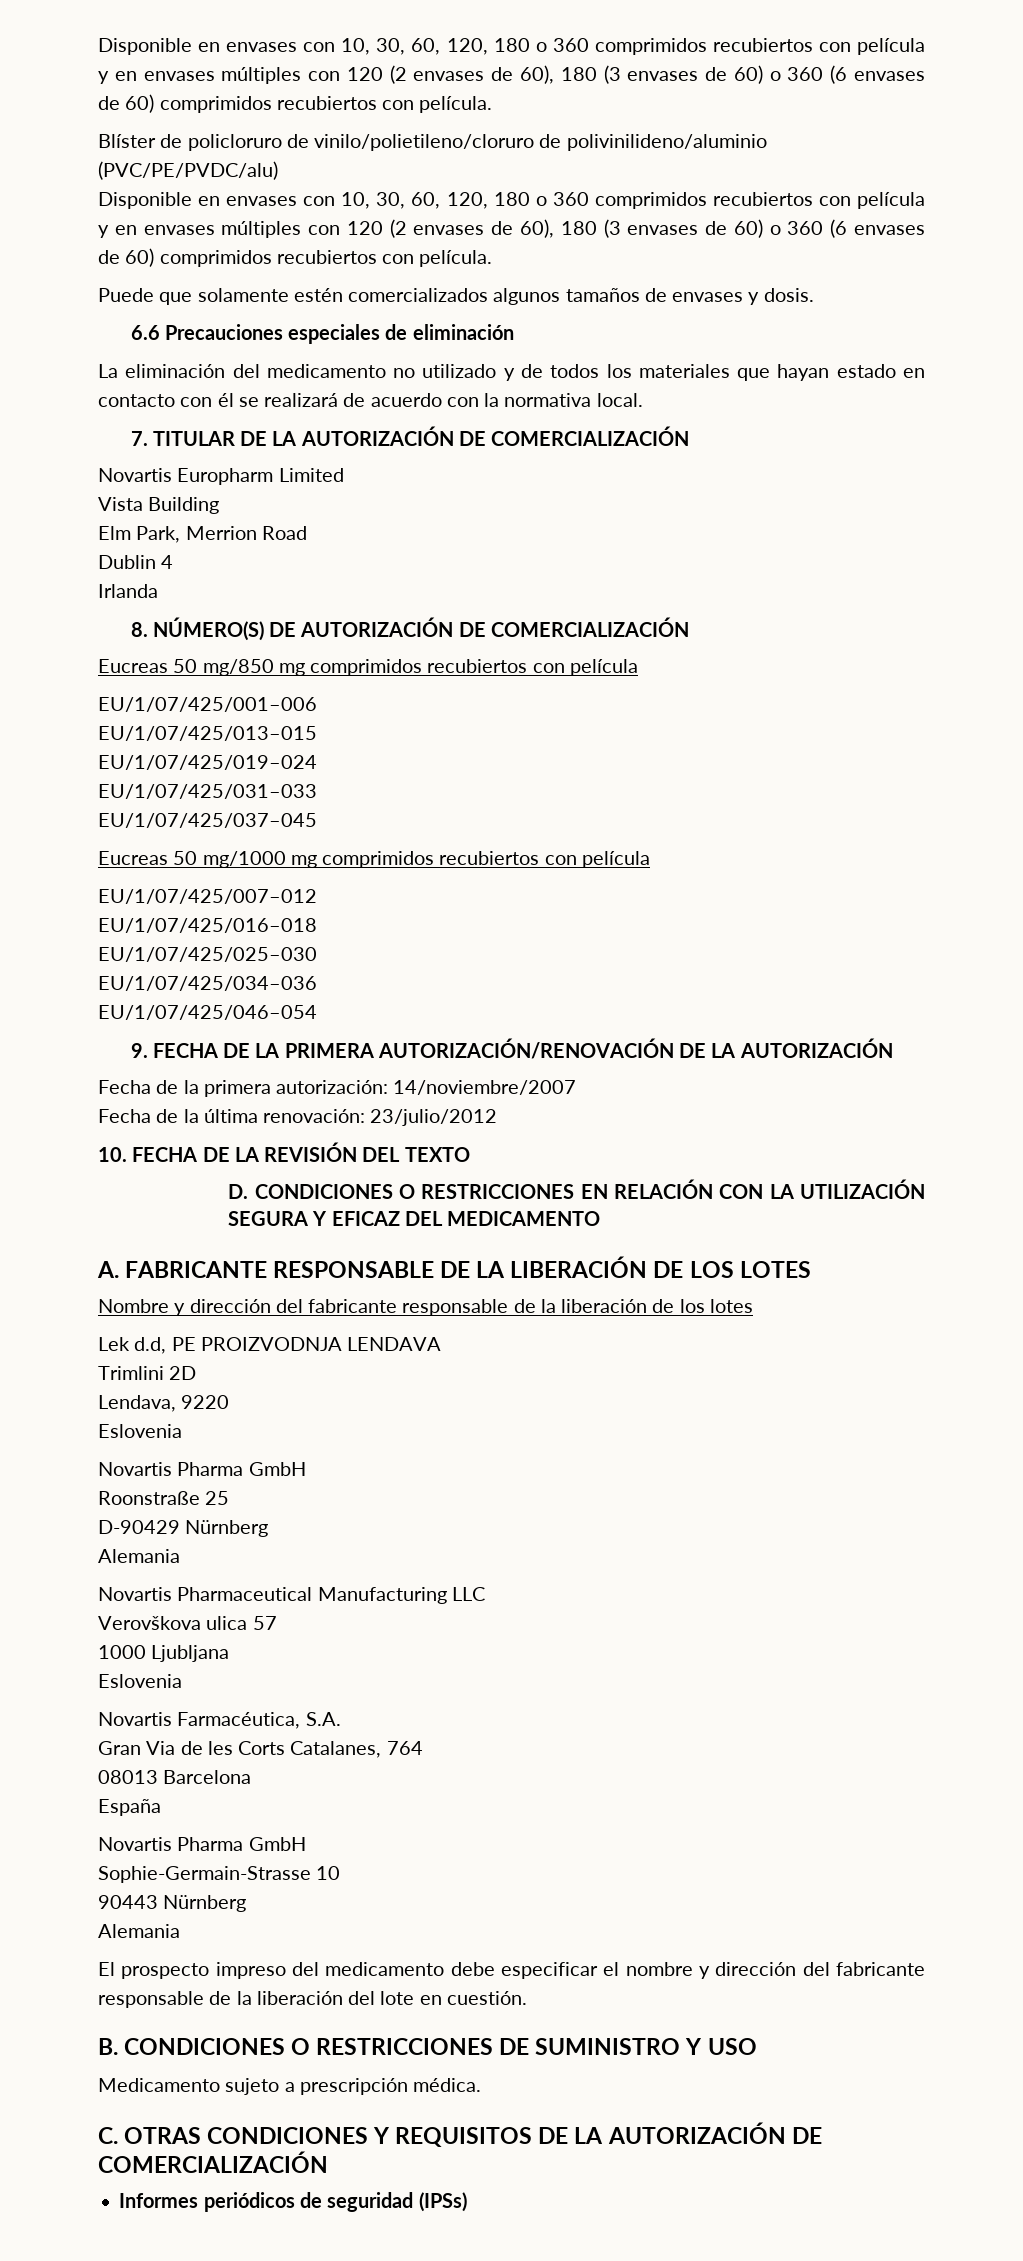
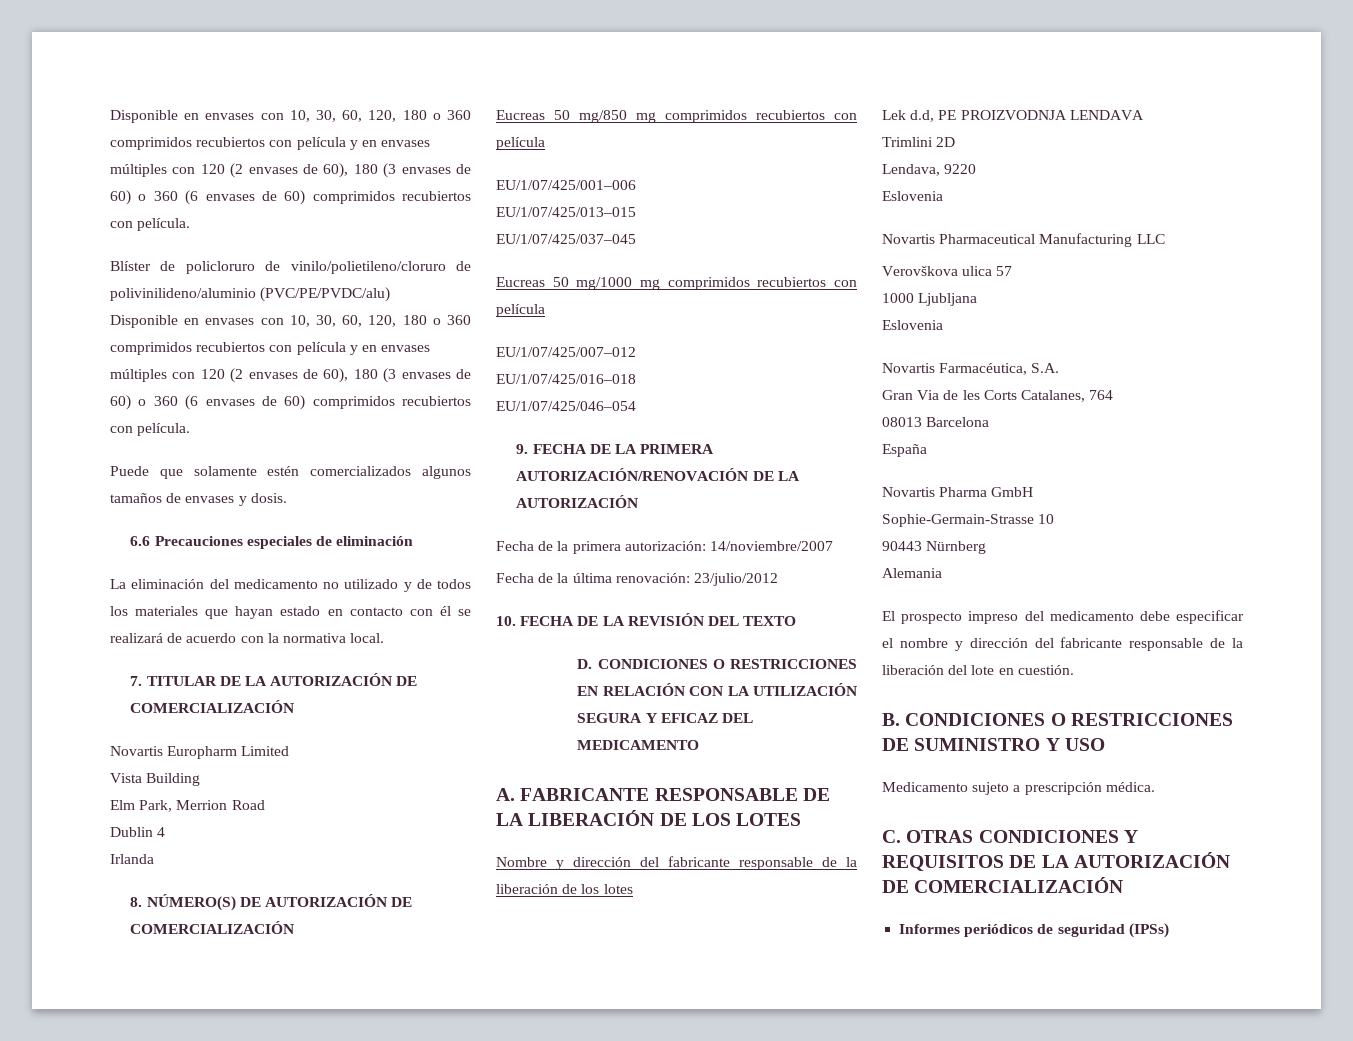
- EU/1/07/425/019–024
- EU/1/07/425/031–033
- EU/1/07/425/025–030
- EU/1/07/425/034–036
  Lendava, 9220
  Eslovenia
- Novartis Pharma GmbH
- Roonstraße 25
- D-90429 Nürnberg
- Alemania

